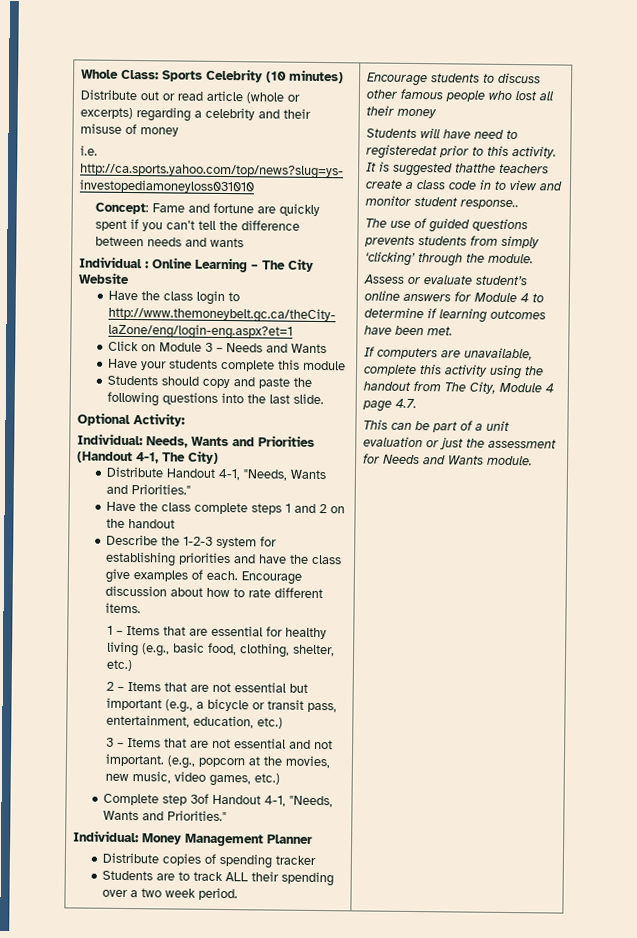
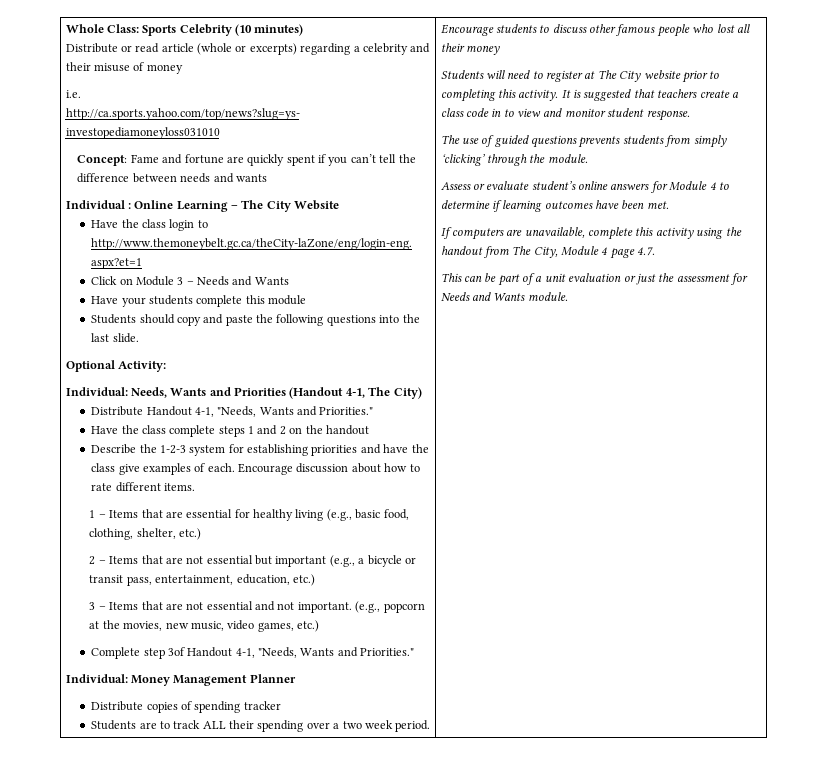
- Distribute out or read article (whole or excerpts) regarding a celebrity and their misuse of money
+ Distribute or read article (whole or excerpts) regarding a celebrity and their misuse of money
- Students will have need to registeredat prior to this activity.
+ Students will need to register at The City website prior to completing this activity.
- It is suggested thatthe teachers create a class code in to view and monitor student response..
+ It is suggested that teachers create a class code in to view and monitor student response.

